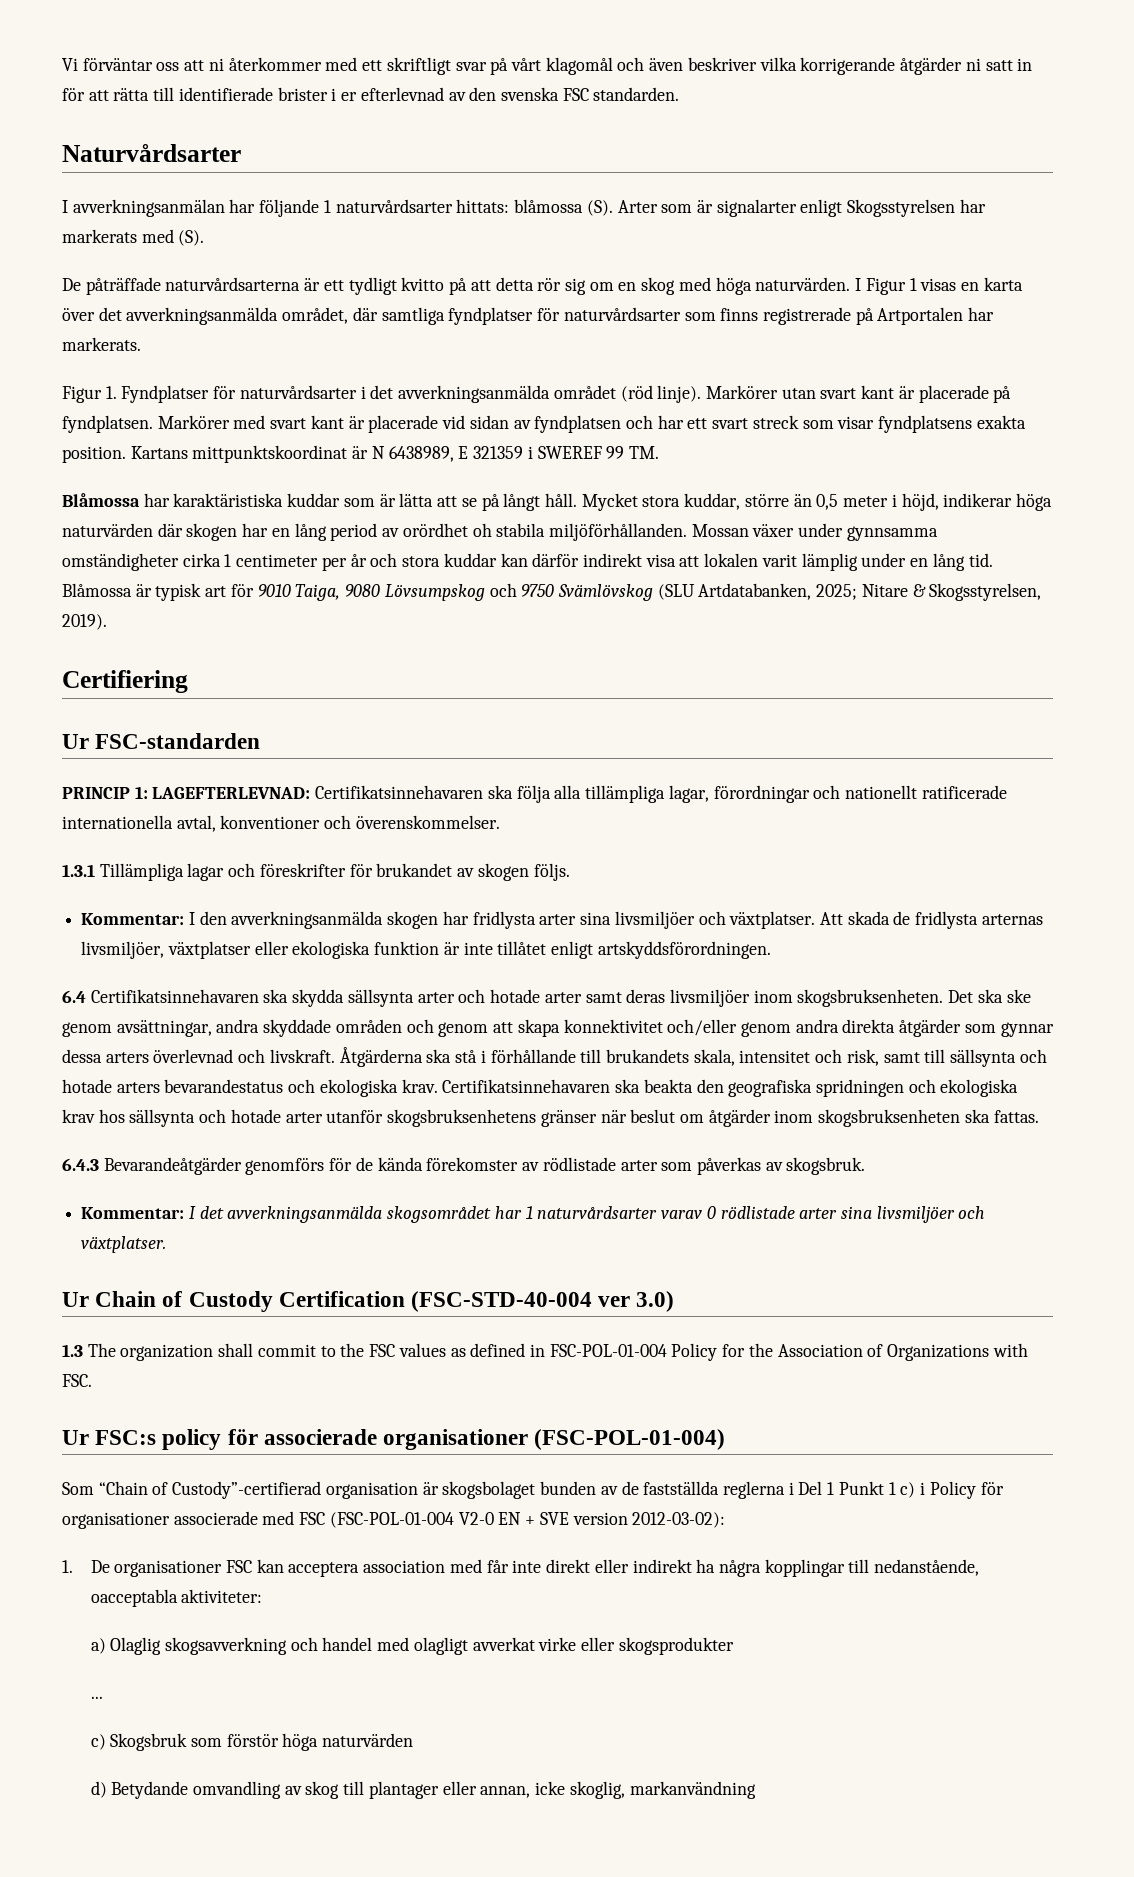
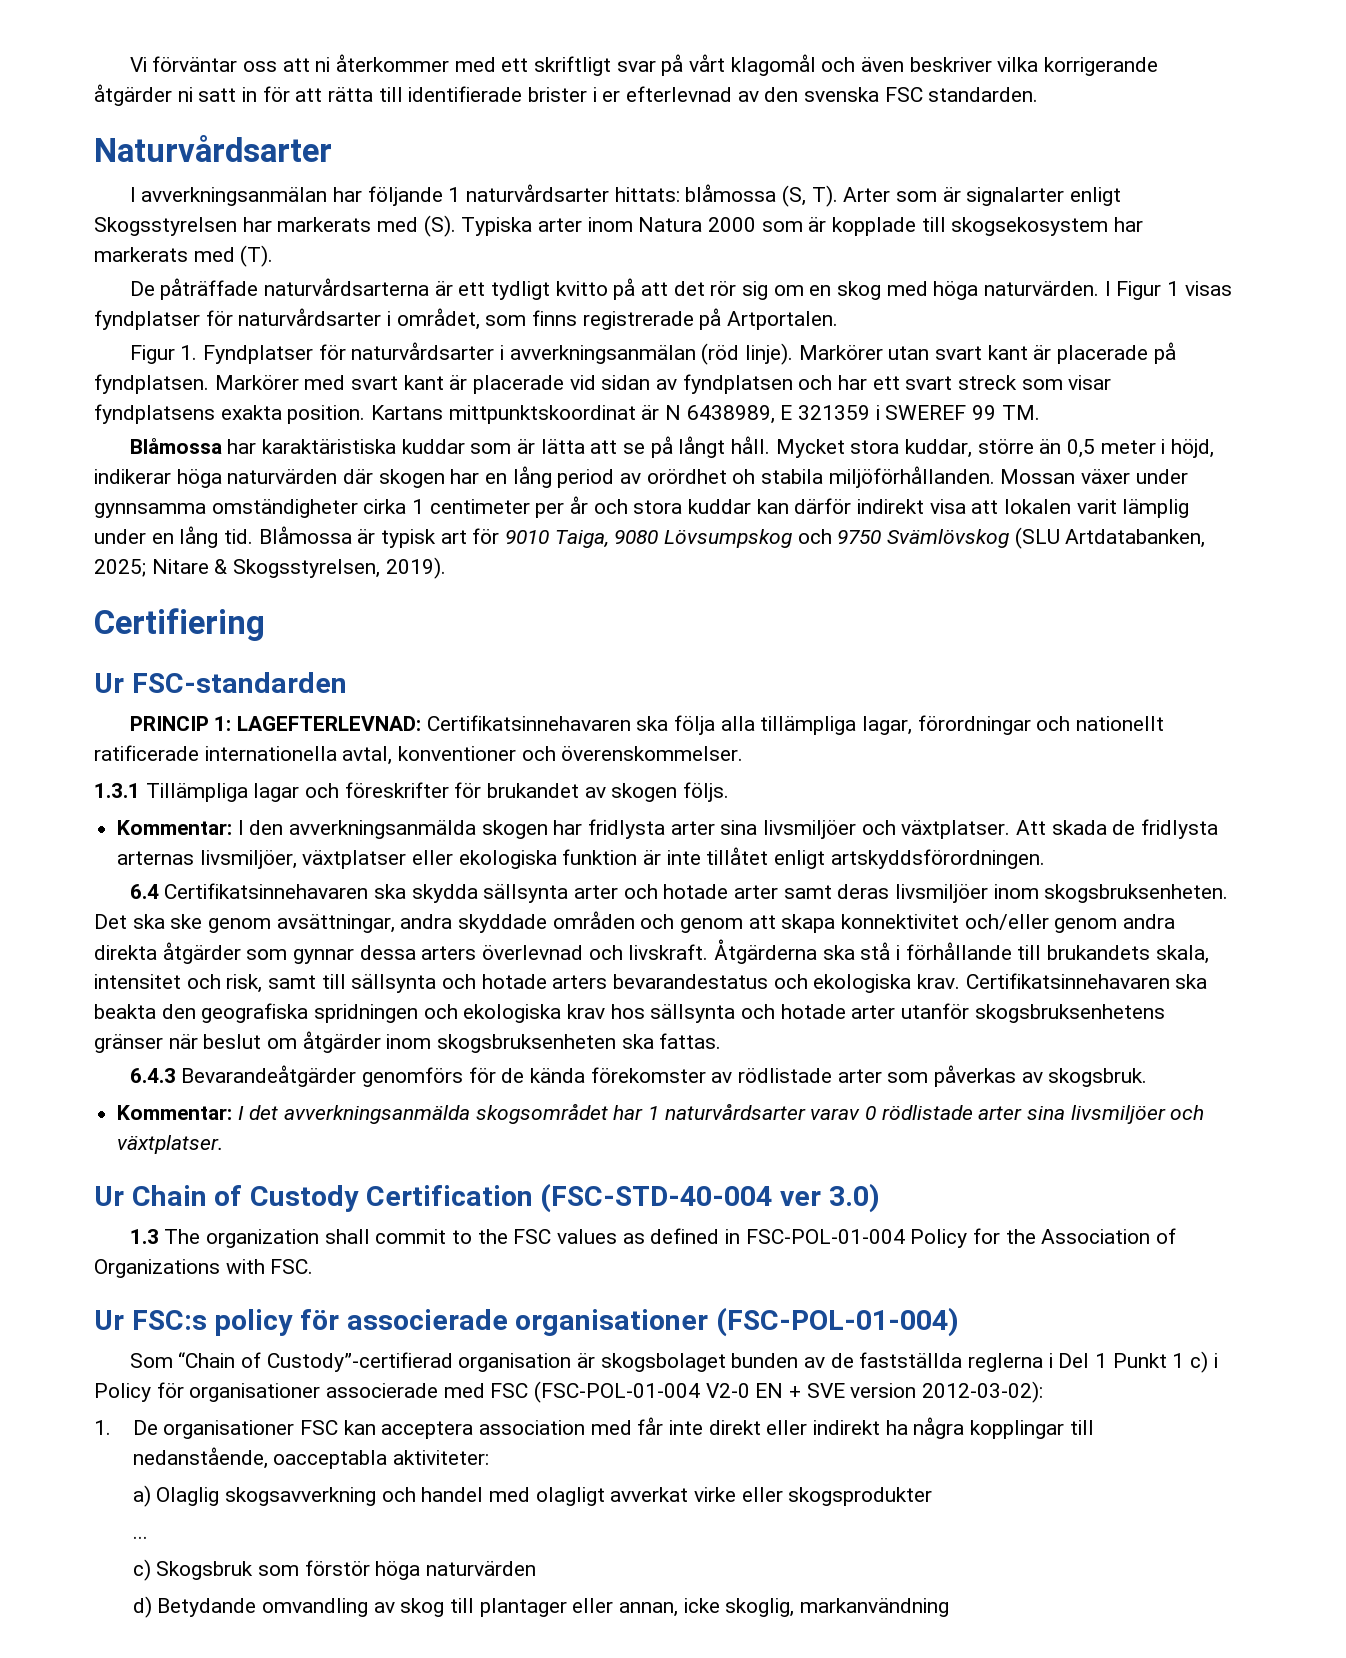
- I avverkningsanmälan har följande 1 naturvårdsarter hittats: blåmossa (S). Arter som är signalarter enligt Skogsstyrelsen har markerats med (S).
+ I avverkningsanmälan har följande 1 naturvårdsarter hittats: blåmossa (S, T). Arter som är signalarter enligt Skogsstyrelsen har markerats med (S). Typiska arter inom Natura 2000 som är kopplade till skogsekosystem har markerats med (T).
- De påträffade naturvårdsarterna är ett tydligt kvitto på att detta rör sig om en skog med höga naturvärden.
+ De påträffade naturvårdsarterna är ett tydligt kvitto på att det rör sig om en skog med höga naturvärden.
- I Figur 1 visas en karta över det avverkningsanmälda området, där samtliga fyndplatser för naturvårdsarter som finns registrerade på Artportalen har markerats.
+ I Figur 1 visas fyndplatser för naturvårdsarter i området, som finns registrerade på Artportalen.
- Figur 1. Fyndplatser för naturvårdsarter i det avverkningsanmälda området (röd linje).
+ Figur 1. Fyndplatser för naturvårdsarter i avverkningsanmälan (röd linje).

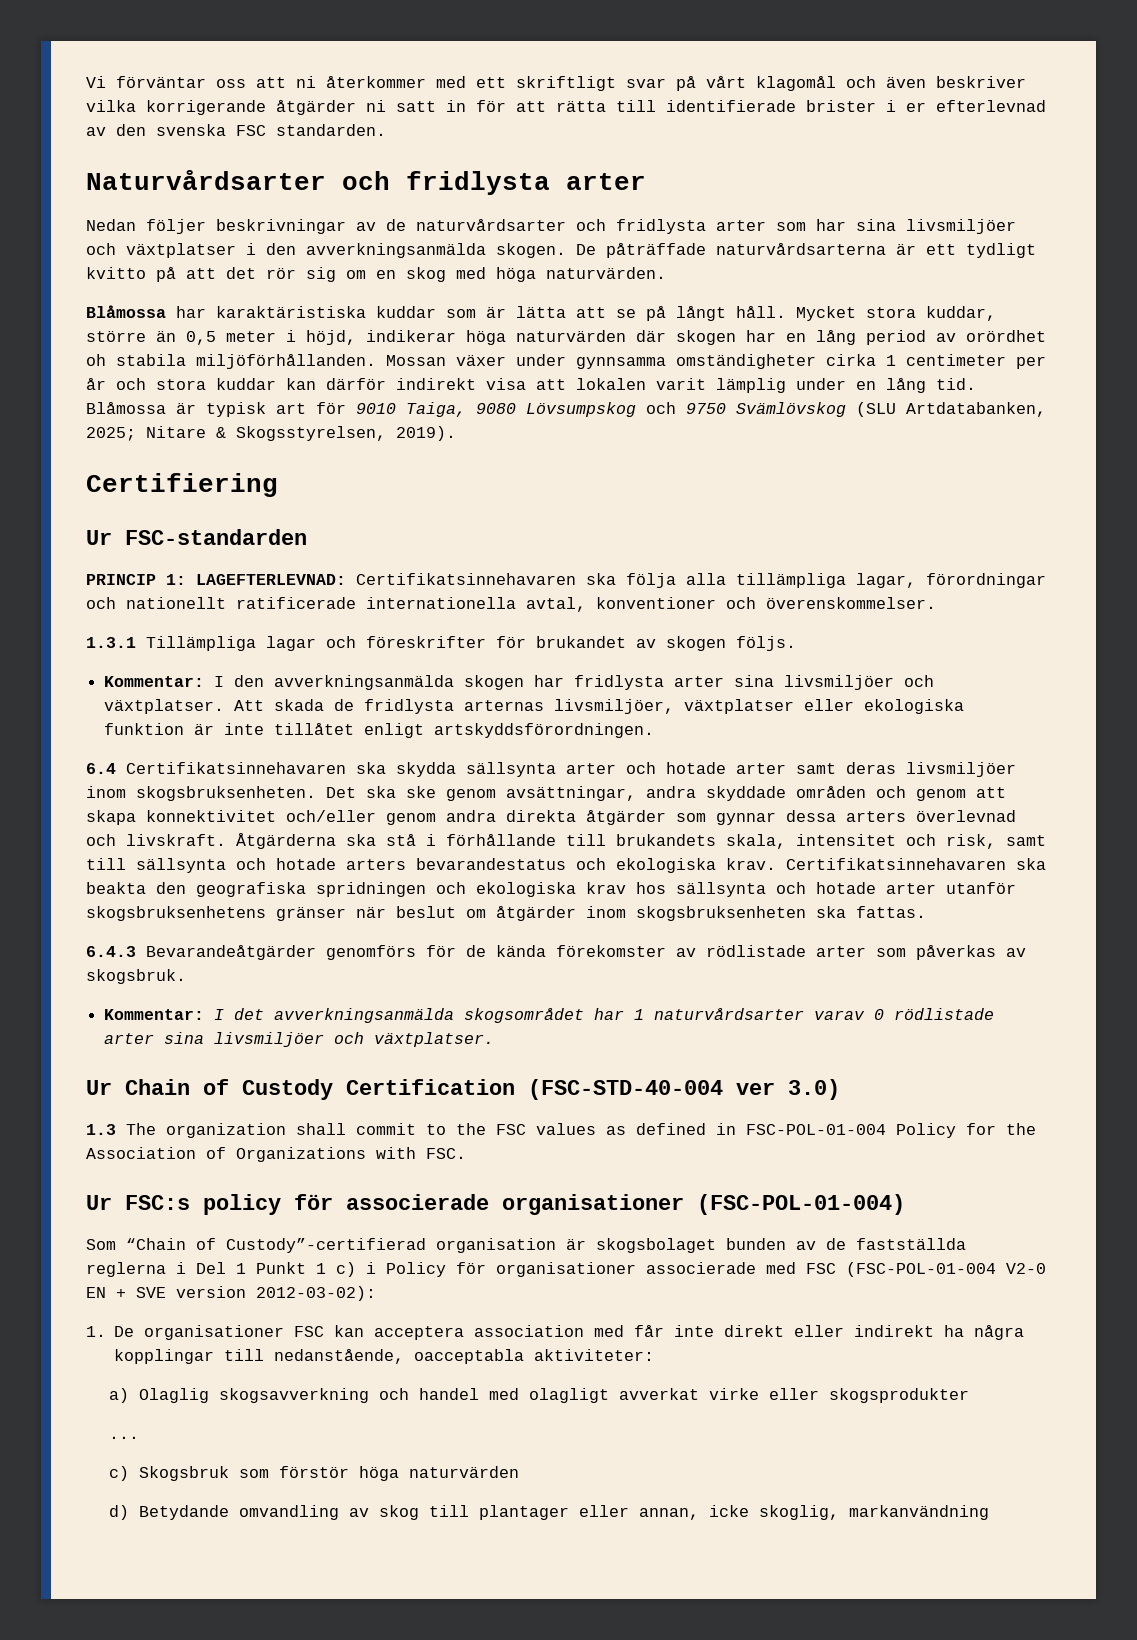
- Naturvårdsarter
- I avverkningsanmälan har följande 1 naturvårdsarter hittats: blåmossa (S, T). Arter som är signalarter enligt Skogsstyrelsen har markerats med (S). Typiska arter inom Natura 2000 som är kopplade till skogsekosystem har markerats med (T).
- De påträffade naturvårdsarterna är ett tydligt kvitto på att det rör sig om en skog med höga naturvärden. I Figur 1 visas fyndplatser för naturvårdsarter i området, som finns registrerade på Artportalen.
- Figur 1. Fyndplatser för naturvårdsarter i avverkningsanmälan (röd linje). Markörer utan svart kant är placerade på fyndplatsen. Markörer med svart kant är placerade vid sidan av fyndplatsen och har ett svart streck som visar fyndplatsens exakta position. Kartans mittpunktskoordinat är N 6438989, E 321359 i SWEREF 99 TM.
+ Naturvårdsarter och fridlysta arter
+ Nedan följer beskrivningar av de naturvårdsarter och fridlysta arter som har sina livsmiljöer och växtplatser i den avverkningsanmälda skogen. De påträffade naturvårdsarterna är ett tydligt kvitto på att det rör sig om en skog med höga naturvärden.

